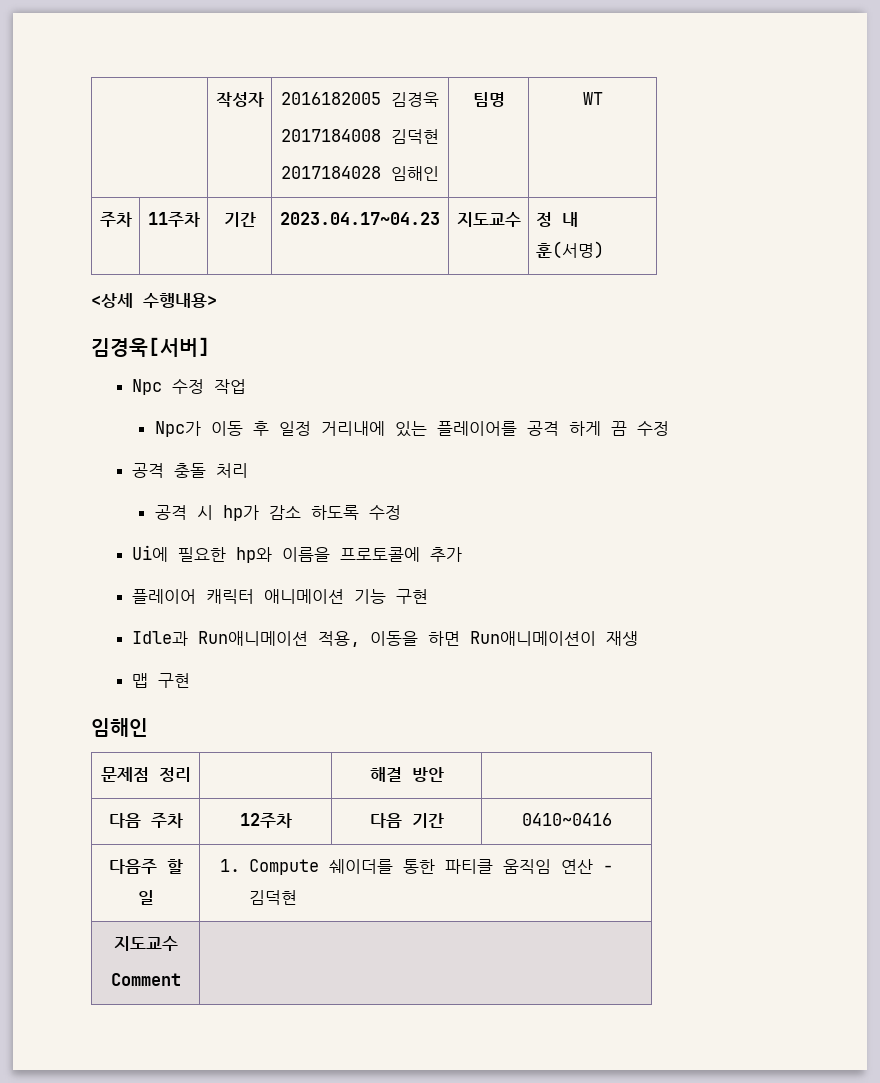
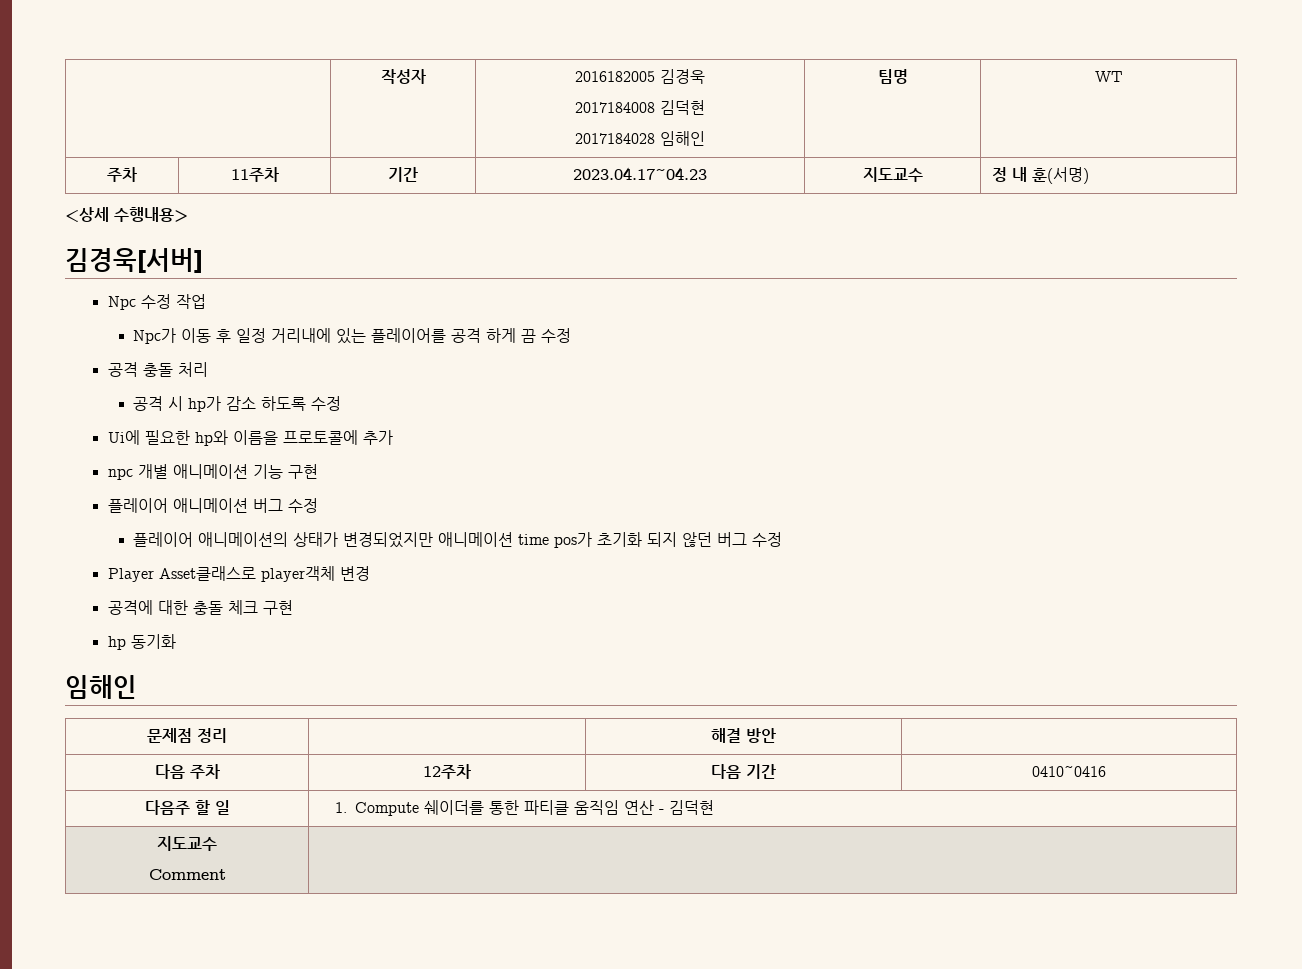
- 플레이어 캐릭터 애니메이션 기능 구현
+ npc 개별 애니메이션 기능 구현
- Idle과 Run애니메이션 적용, 이동을 하면 Run애니메이션이 재생
- 맵 구현
+ 플레이어 애니메이션 버그 수정
+ 플레이어 애니메이션의 상태가 변경되었지만 애니메이션 time pos가 초기화 되지 않던 버그 수정
+ Player Asset클래스로 player객체 변경
+ 공격에 대한 충돌 체크 구현
+ hp 동기화

